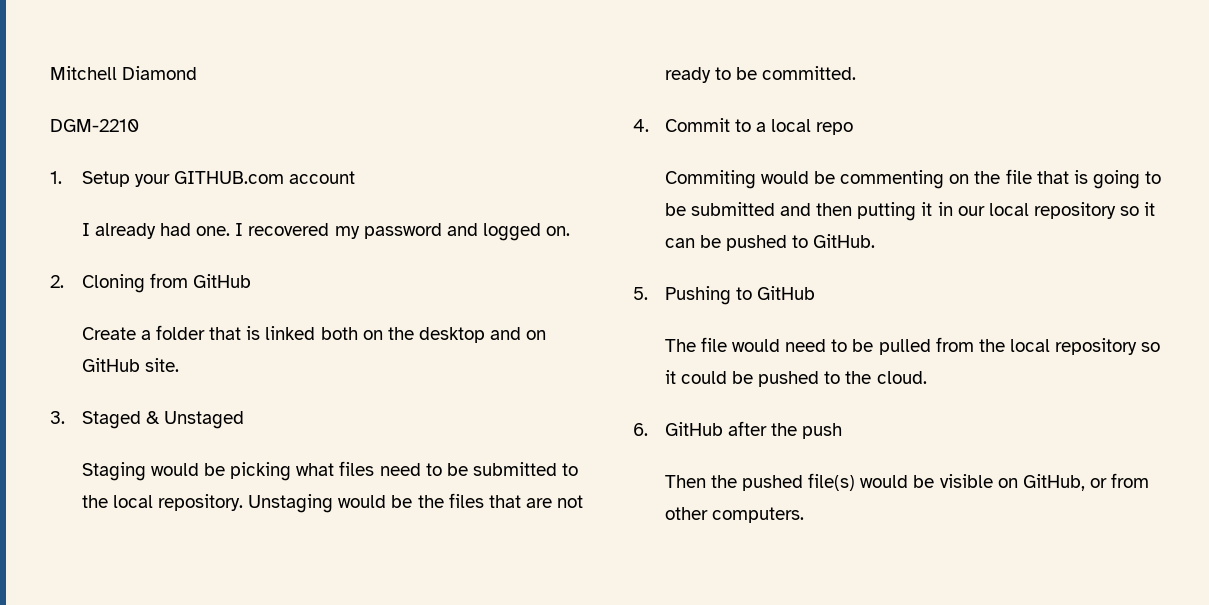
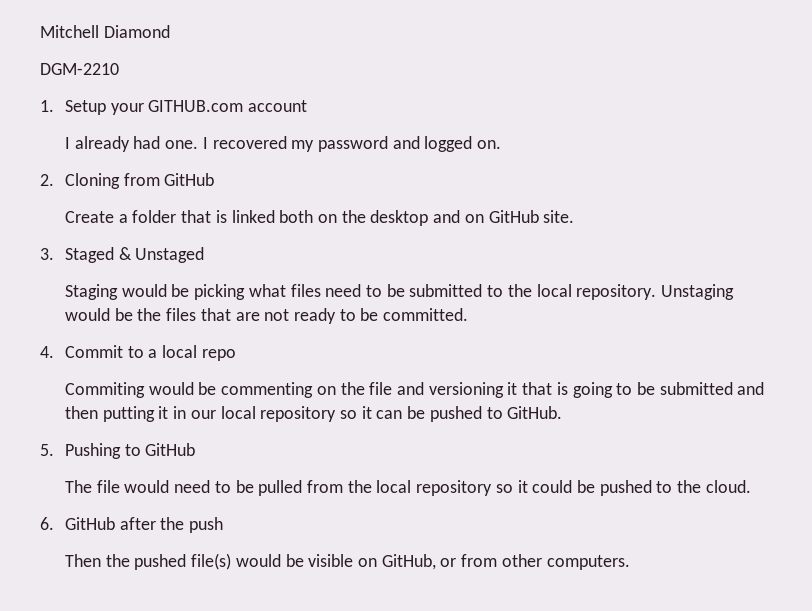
- Commiting would be commenting on the file that is going to be submitted and then putting it in our local repository so it can be pushed to GitHub.
+ Commiting would be commenting on the file and versioning it that is going to be submitted and then putting it in our local repository so it can be pushed to GitHub.

